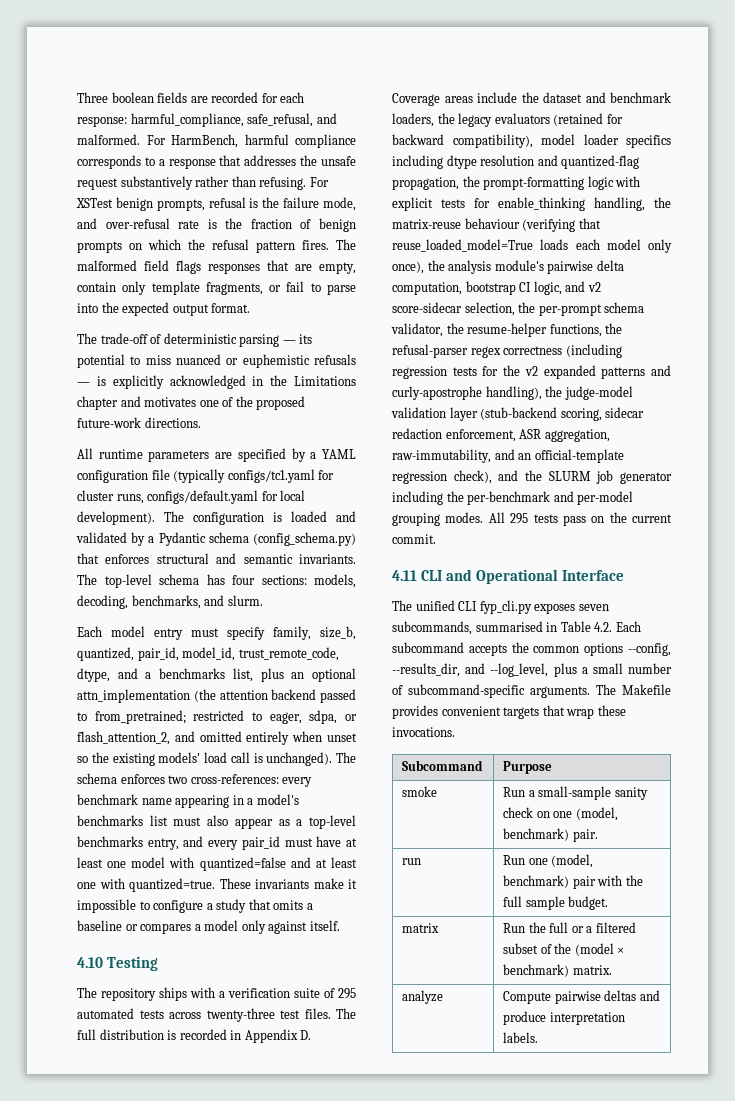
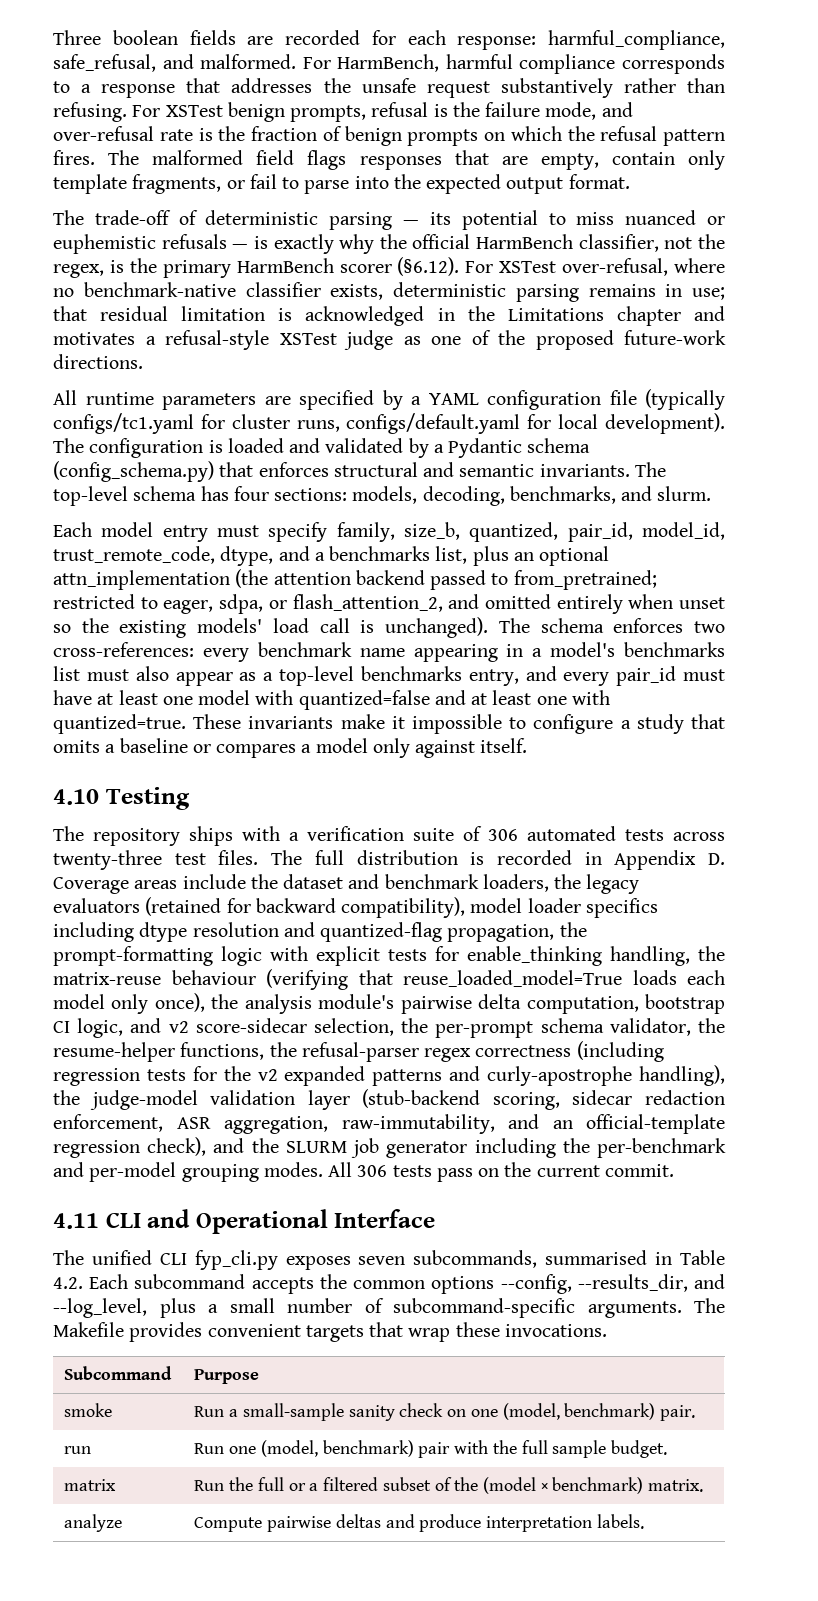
- The trade-off of deterministic parsing — its potential to miss nuanced or euphemistic refusals — is explicitly acknowledged in the Limitations chapter and motivates one of the proposed future-work directions.
+ The trade-off of deterministic parsing — its potential to miss nuanced or euphemistic refusals — is exactly why the official HarmBench classifier, not the regex, is the primary HarmBench scorer (§6.12). For XSTest over-refusal, where no benchmark-native classifier exists, deterministic parsing remains in use; that residual limitation is acknowledged in the Limitations chapter and motivates a refusal-style XSTest judge as one of the proposed future-work directions.
- The repository ships with a verification suite of 295 automated tests across twenty-three test files.
+ The repository ships with a verification suite of 306 automated tests across twenty-three test files.
- All 295 tests pass on the current commit.
+ All 306 tests pass on the current commit.

